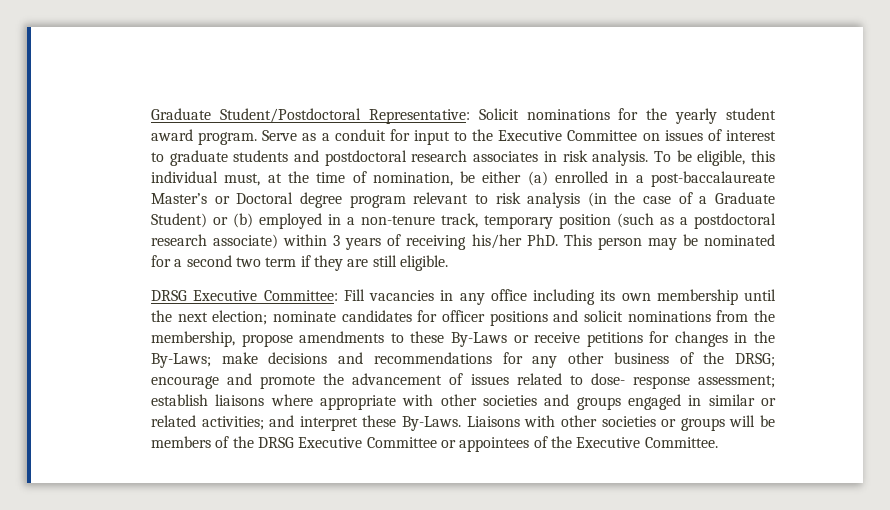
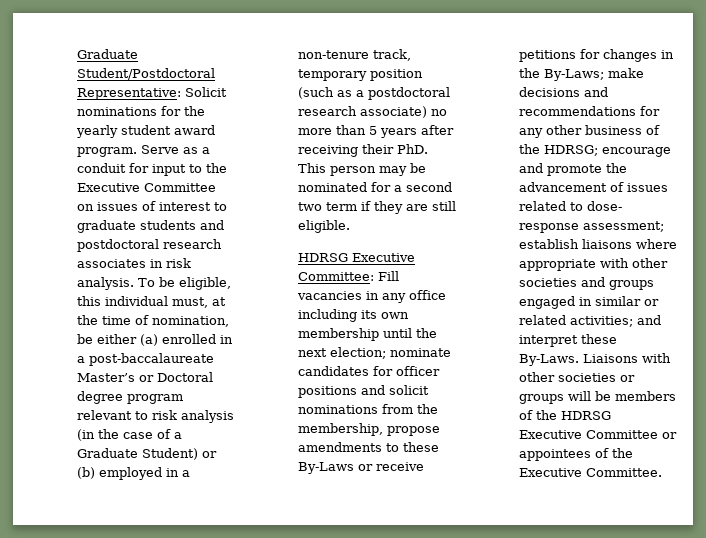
- To be eligible, this individual must, at the time of nomination, be either (a) enrolled in a post-baccalaureate Master’s or Doctoral degree program relevant to risk analysis (in the case of a Graduate Student) or (b) employed in a non-tenure track, temporary position (such as a postdoctoral research associate) within 3 years of receiving his/her PhD. This person may be nominated for a second two term if they are still eligible.
+ To be eligible, this individual must, at the time of nomination, be either (a) enrolled in a post-baccalaureate Master’s or Doctoral degree program relevant to risk analysis (in the case of a Graduate Student) or (b) employed in a non-tenure track, temporary position (such as a postdoctoral research associate) no more than 5 years after receiving their PhD. This person may be nominated for a second two term if they are still eligible.
- DRSG Executive Committee:
+ HDRSG Executive Committee:
- make decisions and recommendations for any other business of the DRSG;
+ make decisions and recommendations for any other business of the HDRSG;
- Liaisons with other societies or groups will be members of the DRSG Executive Committee or appointees of the Executive Committee.
+ Liaisons with other societies or groups will be members of the HDRSG Executive Committee or appointees of the Executive Committee.

